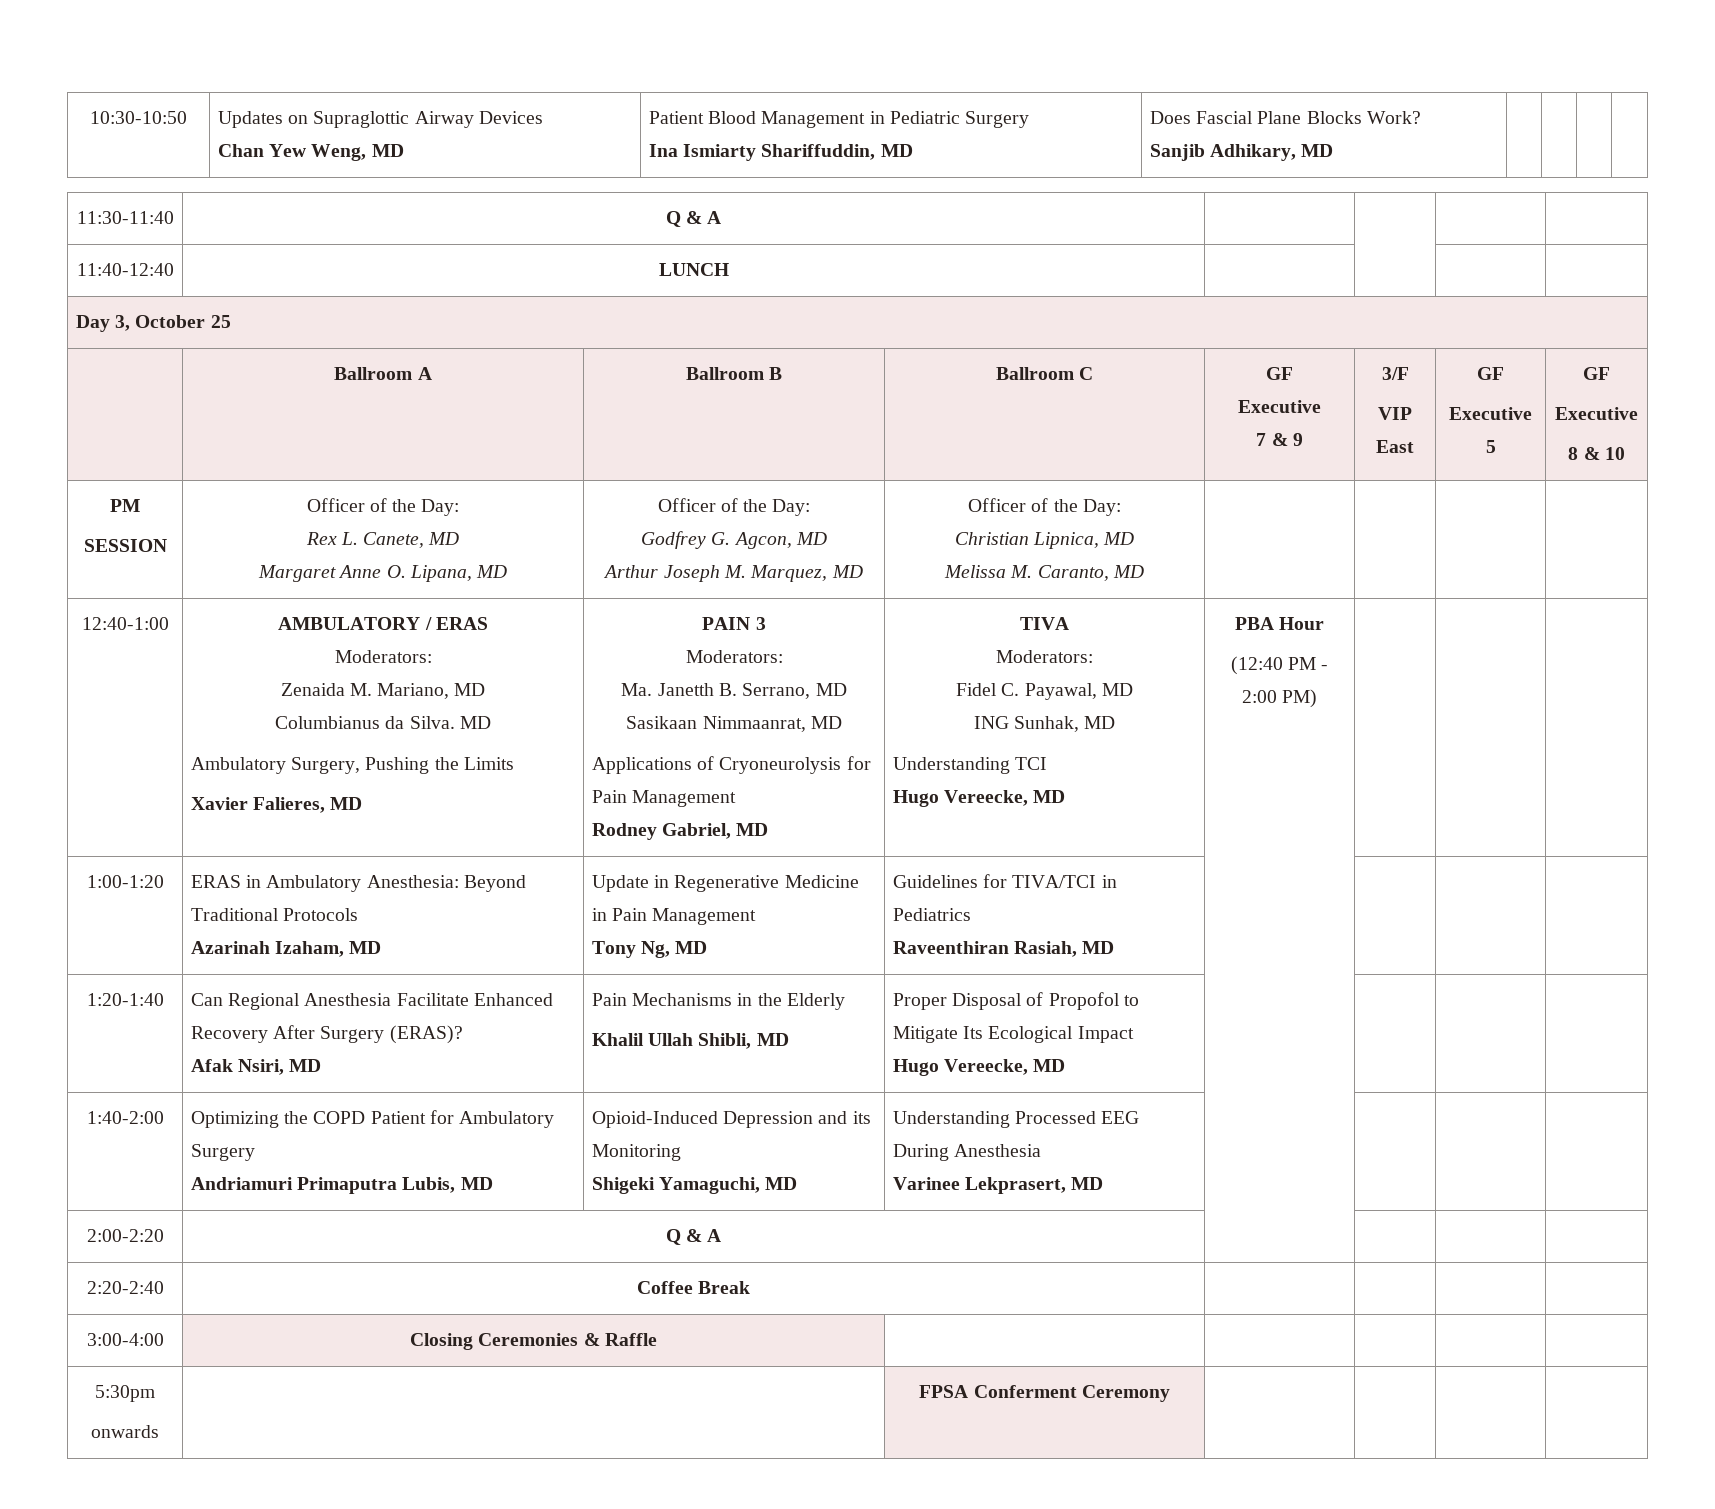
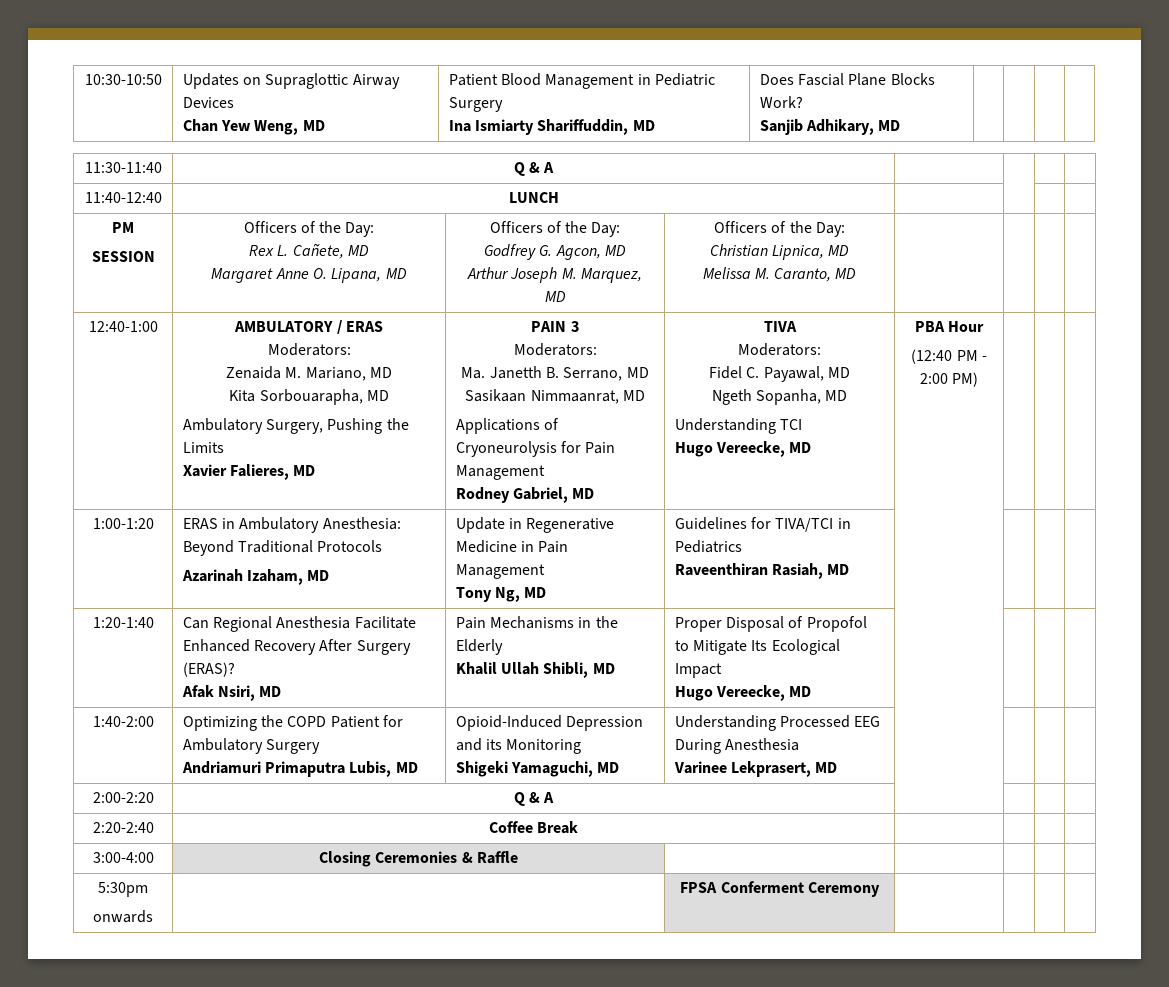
  11:40-12:40 | LUNCH | | | |
- Day 3, October 25
- | Ballroom A | Ballroom B | Ballroom C | GF
- Executive
- 7 & 9 | 3/F
- VIP East | GF
- Executive 5 | GF
- Executive
- 8 & 10
  PM
- SESSION | Officer of the Day:
- Rex L. Canete, MD
- Margaret Anne O. Lipana, MD | Officer of the Day:
+ SESSION | Officers of the Day:
+ Rex L. Cañete, MD
+ Margaret Anne O. Lipana, MD | Officers of the Day:
  Godfrey G. Agcon, MD
- Arthur Joseph M. Marquez, MD | Officer of the Day:
+ Arthur Joseph M. Marquez, MD | Officers of the Day:
- Columbianus da Silva. MD
+ Kita Sorbouarapha, MD
- ING Sunhak, MD
+ Ngeth Sopanha, MD

